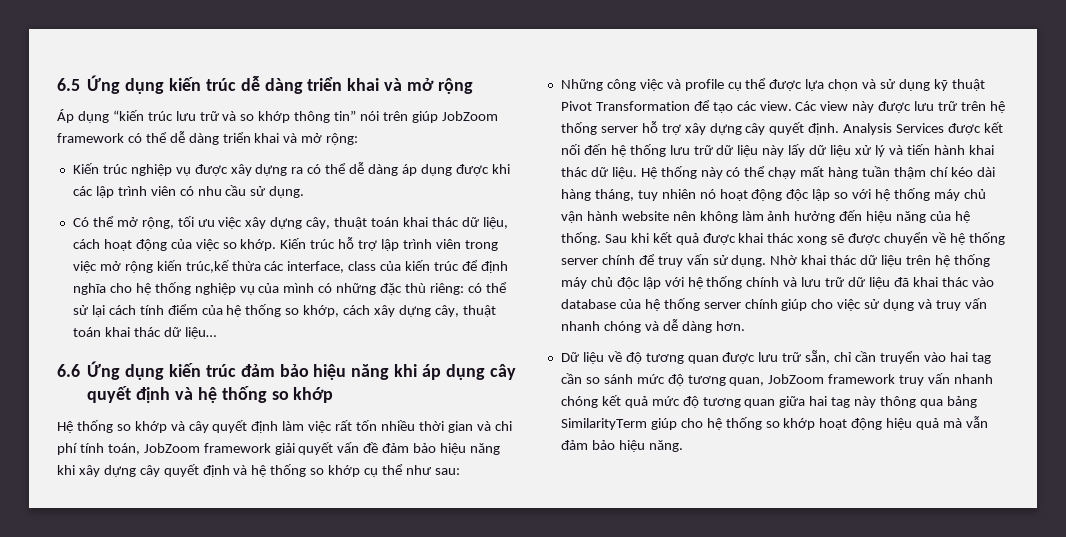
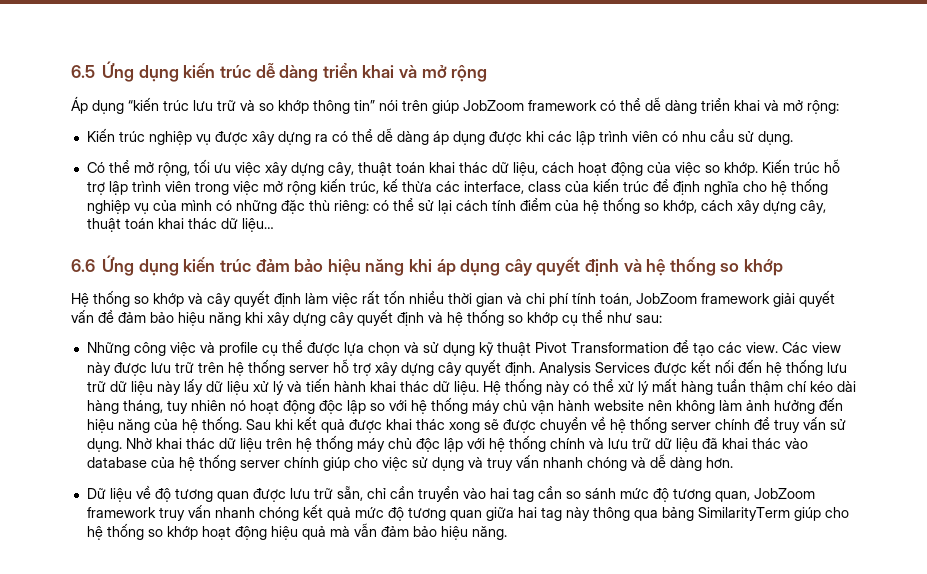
- Kiến trúc hỗ trợ lập trình viên trong việc mở rộng kiến trúc,kế thừa các interface, class của kiến trúc để định nghĩa cho hệ thống nghiệp vụ của mình có những đặc thù riêng: có thể sử lại cách tính điểm của hệ thống so khớp, cách xây dựng cây, thuật toán khai thác dữ liệu…
+ Kiến trúc hỗ trợ lập trình viên trong việc mở rộng kiến trúc, kế thừa các interface, class của kiến trúc để định nghĩa cho hệ thống nghiệp vụ của mình có những đặc thù riêng: có thể sử lại cách tính điểm của hệ thống so khớp, cách xây dựng cây, thuật toán khai thác dữ liệu…
- Hệ thống này có thể chạy mất hàng tuần thậm chí kéo dài hàng tháng, tuy nhiên nó hoạt động độc lập so với hệ thống máy chủ vận hành website nên không làm ảnh hưởng đến hiệu năng của hệ thống.
+ Hệ thống này có thể xử lý mất hàng tuần thậm chí kéo dài hàng tháng, tuy nhiên nó hoạt động độc lập so với hệ thống máy chủ vận hành website nên không làm ảnh hưởng đến hiệu năng của hệ thống.

